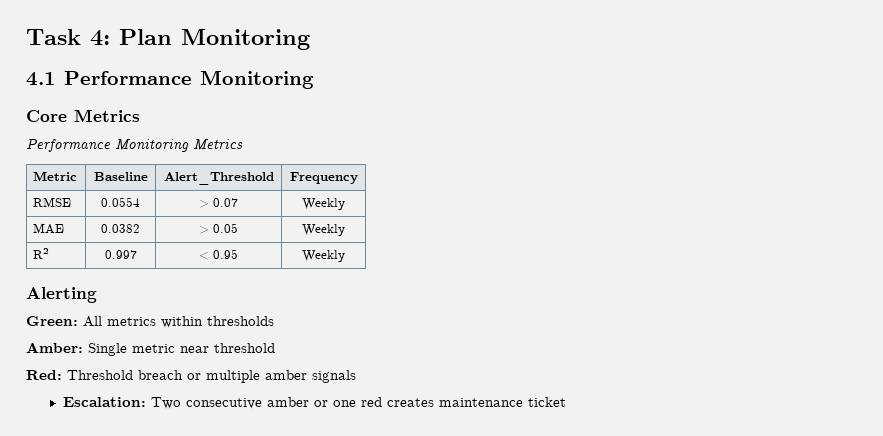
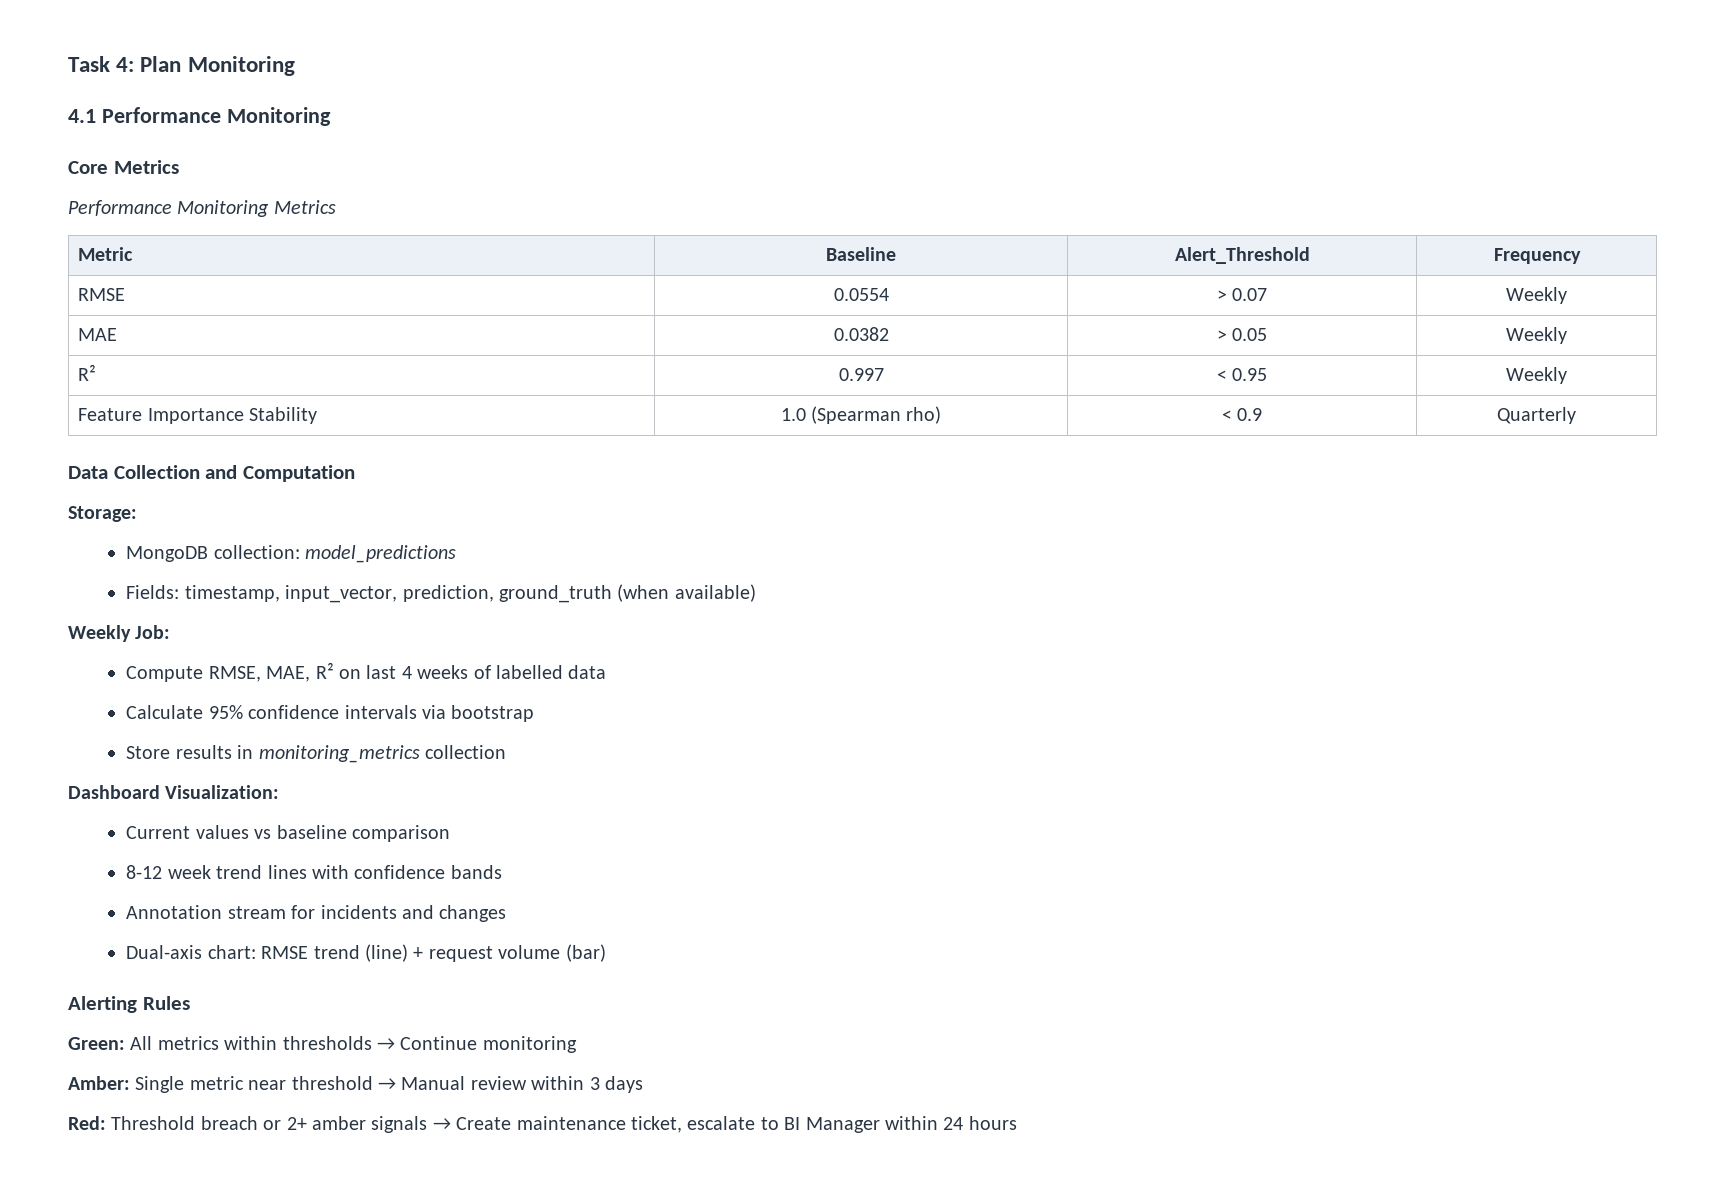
+ Feature Importance Stability | 1.0 (Spearman rho) | < 0.9 | Quarterly
+ Data Collection and Computation
+ Storage:
+ MongoDB collection: model_predictions
+ Fields: timestamp, input_vector, prediction, ground_truth (when available)
+ Weekly Job:
+ Compute RMSE, MAE, R² on last 4 weeks of labelled data
+ Calculate 95% confidence intervals via bootstrap
+ Store results in monitoring_metrics collection
+ Dashboard Visualization:
+ Current values vs baseline comparison
+ 8-12 week trend lines with confidence bands
+ Annotation stream for incidents and changes
+ Dual-axis chart: RMSE trend (line) + request volume (bar)
- Alerting
+ Alerting Rules
- Green: All metrics within thresholds
+ Green: All metrics within thresholds → Continue monitoring
- Amber: Single metric near threshold
+ Amber: Single metric near threshold → Manual review within 3 days
- Red: Threshold breach or multiple amber signals
- Escalation: Two consecutive amber or one red creates maintenance ticket
+ Red: Threshold breach or 2+ amber signals → Create maintenance ticket, escalate to BI Manager within 24 hours

